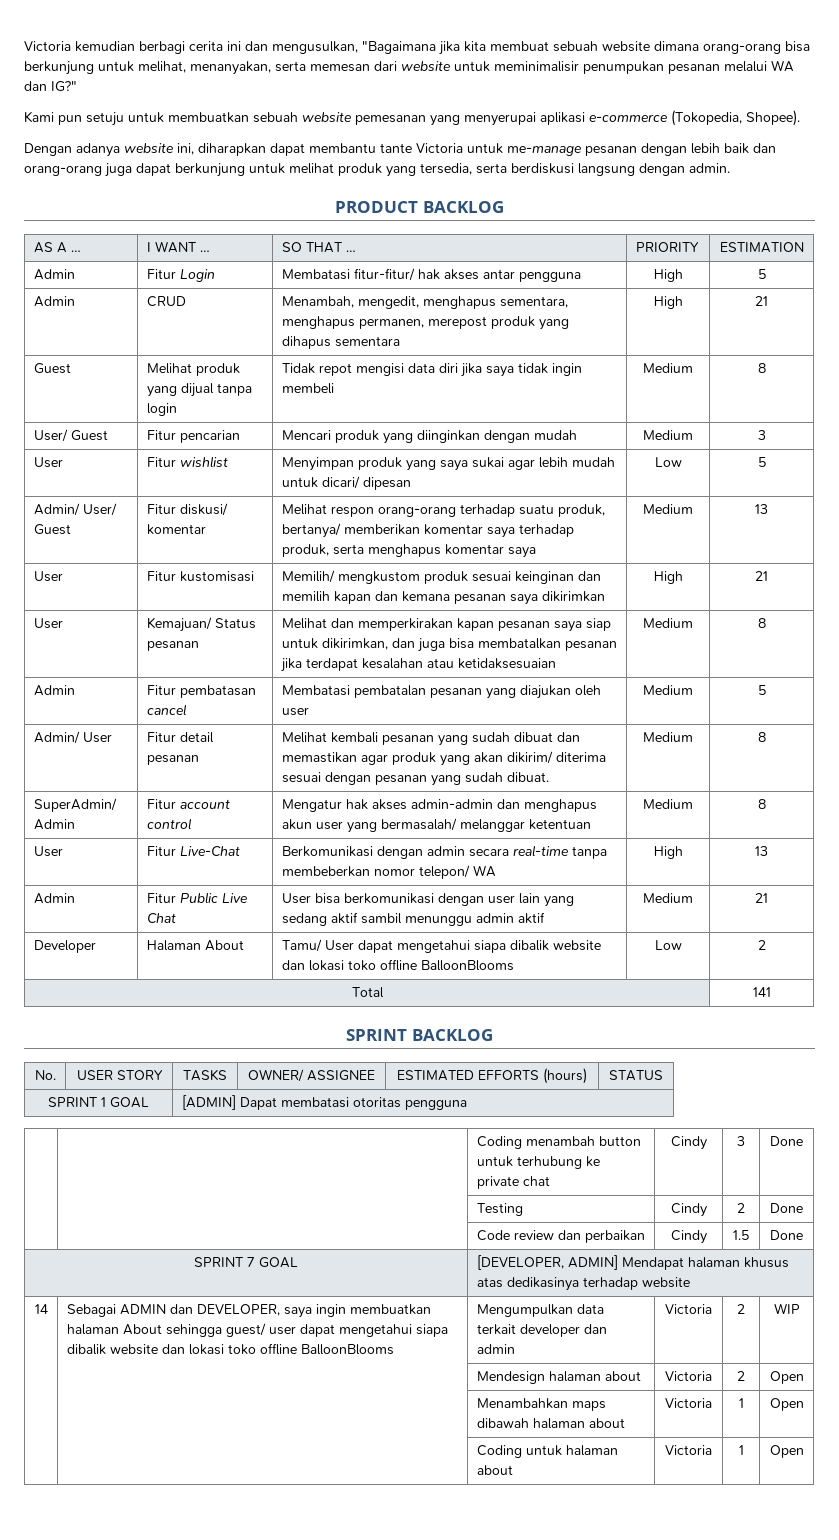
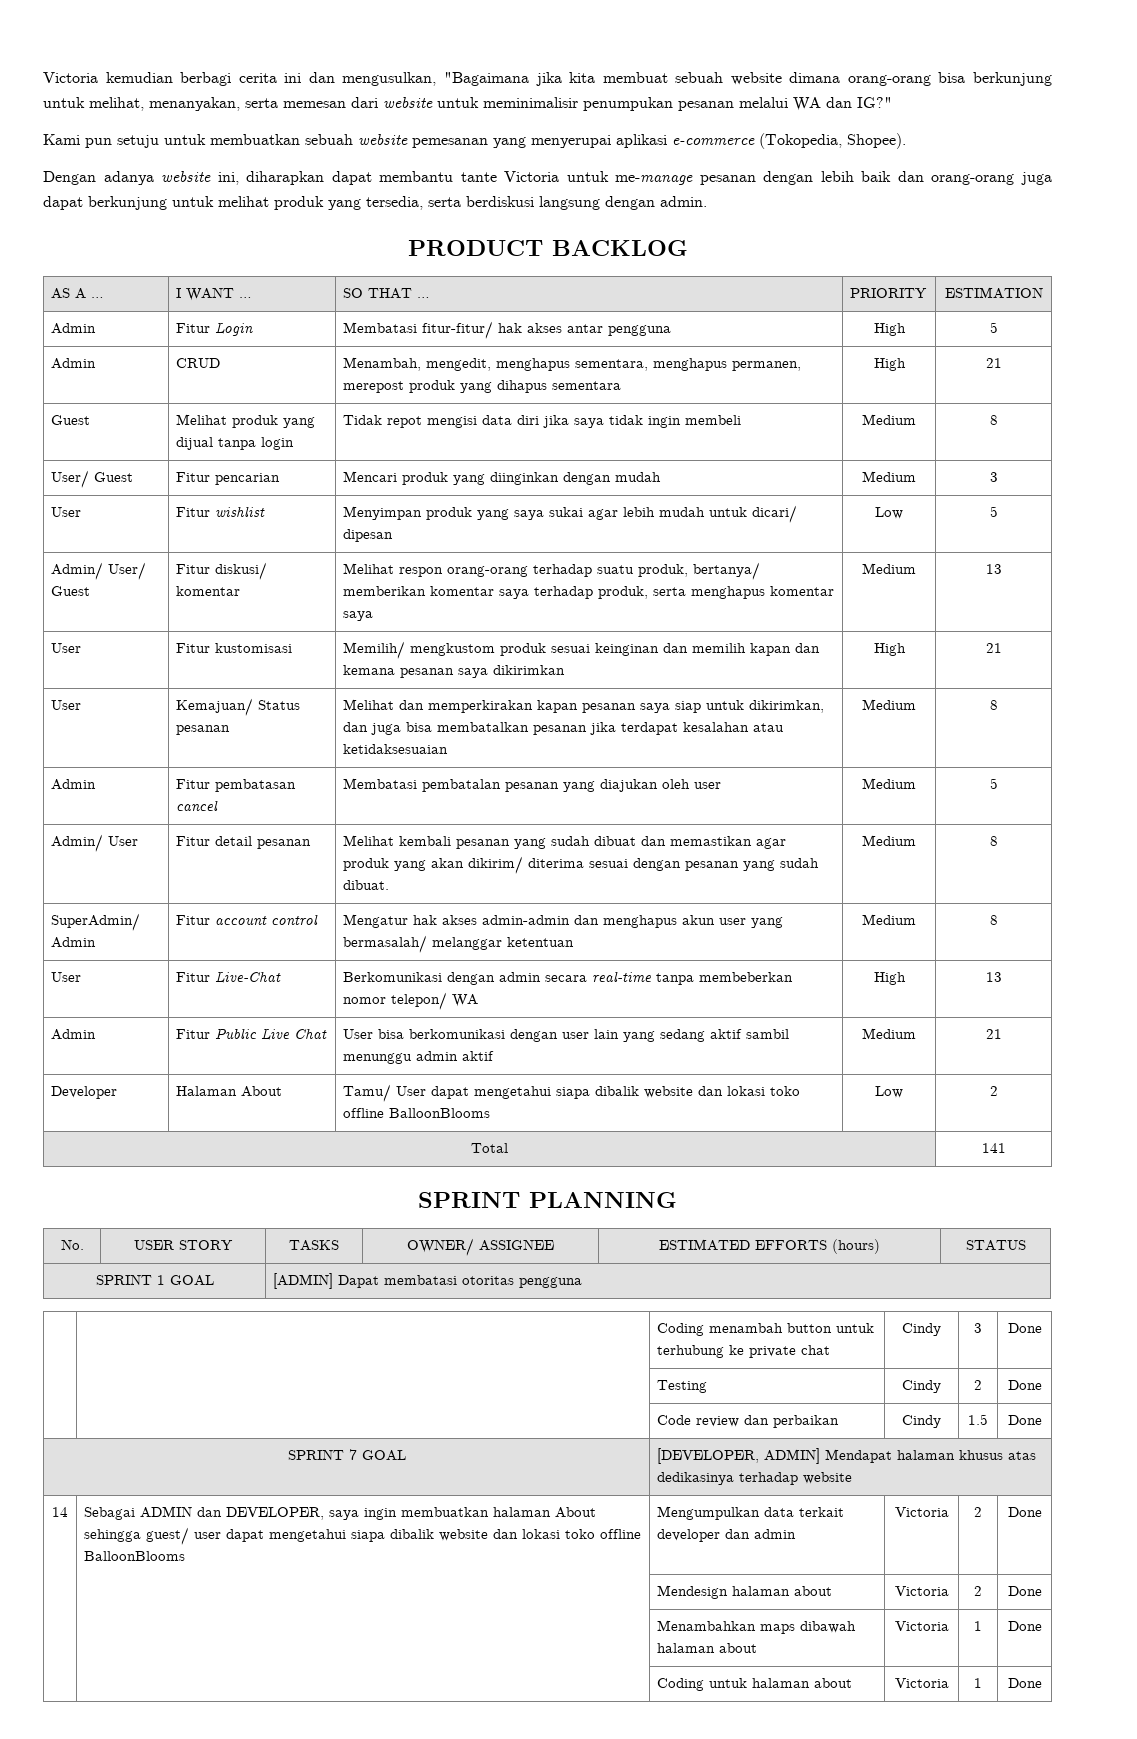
- SPRINT BACKLOG
+ SPRINT PLANNING
- 14 | Sebagai ADMIN dan DEVELOPER, saya ingin membuatkan halaman About sehingga guest/ user dapat mengetahui siapa dibalik website dan lokasi toko offline BalloonBlooms | Mengumpulkan data terkait developer dan admin | Victoria | 2 | WIP
+ 14 | Sebagai ADMIN dan DEVELOPER, saya ingin membuatkan halaman About sehingga guest/ user dapat mengetahui siapa dibalik website dan lokasi toko offline BalloonBlooms | Mengumpulkan data terkait developer dan admin | Victoria | 2 | Done
- | | Mendesign halaman about | Victoria | 2 | Open
+ | | Mendesign halaman about | Victoria | 2 | Done
- | | Menambahkan maps dibawah halaman about | Victoria | 1 | Open
+ | | Menambahkan maps dibawah halaman about | Victoria | 1 | Done
- | | Coding untuk halaman about | Victoria | 1 | Open
+ | | Coding untuk halaman about | Victoria | 1 | Done

